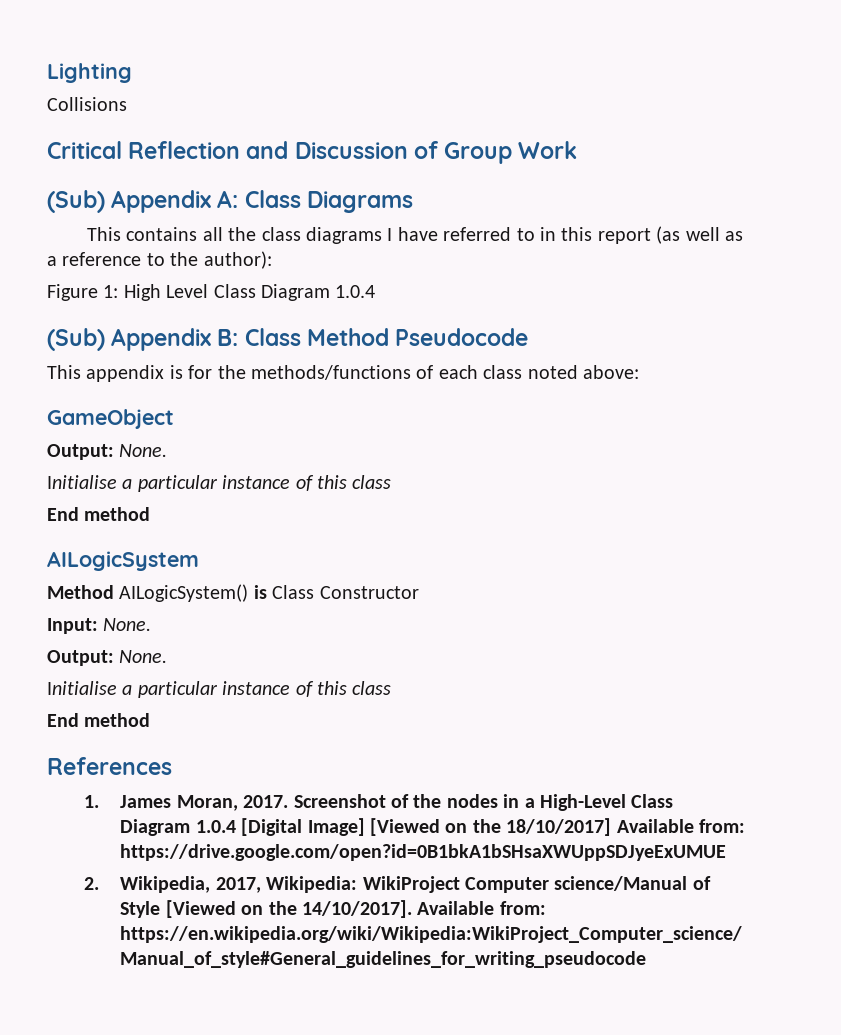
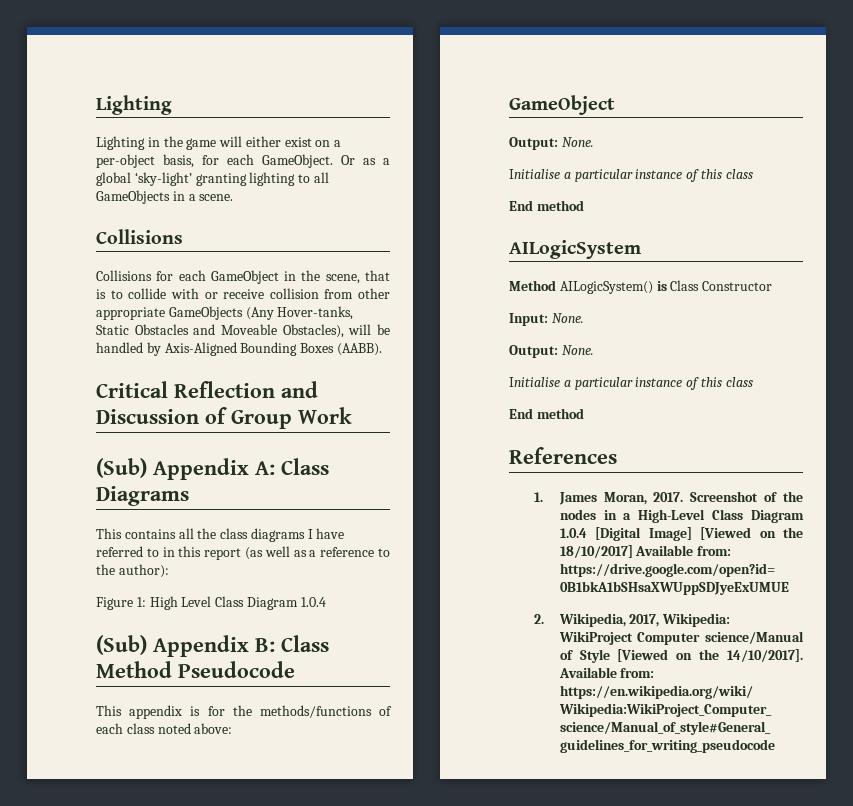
+ Lighting in the game will either exist on a per-object basis, for each GameObject. Or as a global ‘sky-light’ granting lighting to all GameObjects in a scene.
  Collisions
+ Collisions for each GameObject in the scene, that is to collide with or receive collision from other appropriate GameObjects (Any Hover-tanks, Static Obstacles and Moveable Obstacles), will be handled by Axis-Aligned Bounding Boxes (AABB).

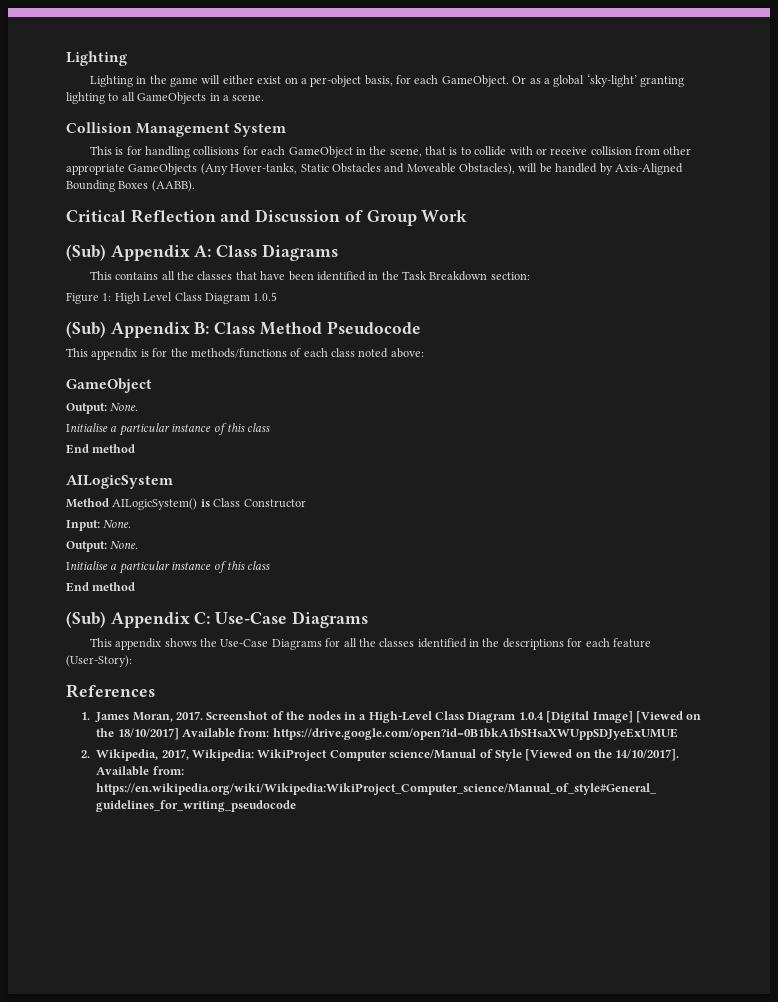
  Or as a global ‘sky-light’ granting lighting to all GameObjects in a scene.
- Collisions
- Collisions for each GameObject in the scene, that is to collide with or receive collision from other appropriate GameObjects (Any Hover-tanks, Static Obstacles and Moveable Obstacles), will be handled by Axis-Aligned Bounding Boxes (AABB).
+ Collision Management System
+ This is for handling collisions for each GameObject in the scene, that is to collide with or receive collision from other appropriate GameObjects (Any Hover-tanks, Static Obstacles and Moveable Obstacles), will be handled by Axis-Aligned Bounding Boxes (AABB).
- This contains all the class diagrams I have referred to in this report (as well as a reference to the author):
+ This contains all the classes that have been identified in the Task Breakdown section:
- Figure 1: High Level Class Diagram 1.0.4
+ Figure 1: High Level Class Diagram 1.0.5
+ (Sub) Appendix C: Use-Case Diagrams
+ This appendix shows the Use-Case Diagrams for all the classes identified in the descriptions for each feature (User-Story):

